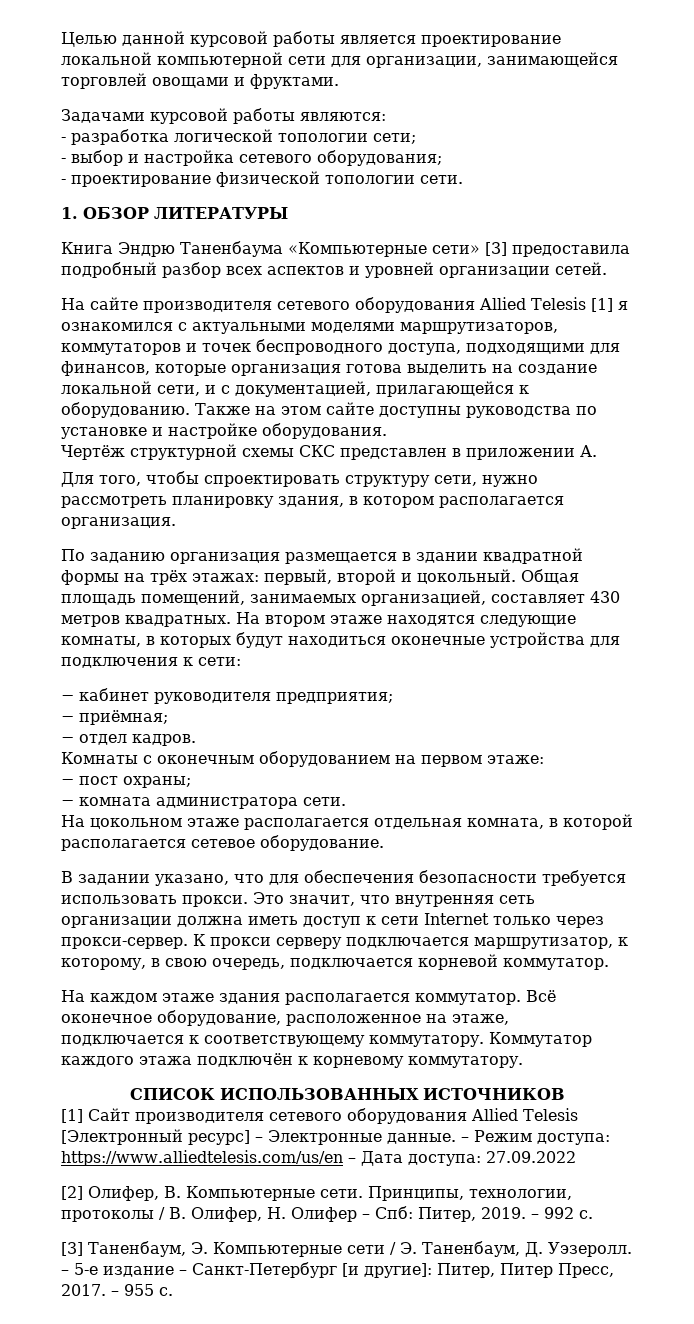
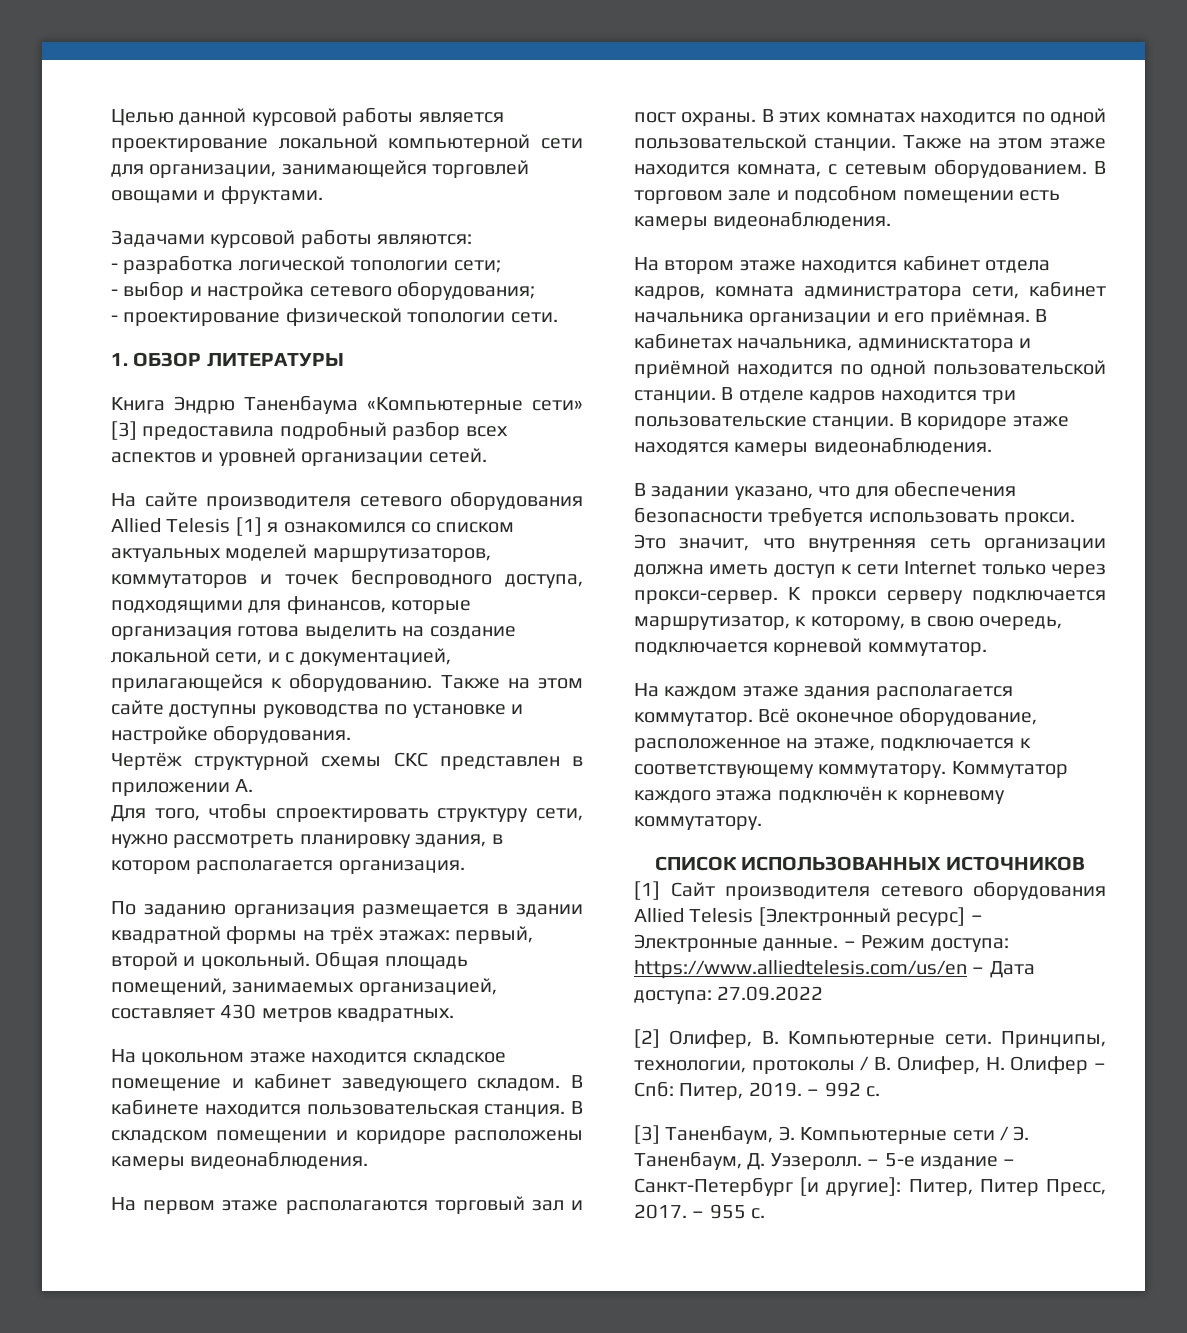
- На сайте производителя сетевого оборудования Allied Telesis [1] я ознакомился с актуальными моделями маршрутизаторов, коммутаторов и точек беспроводного доступа, подходящими для финансов, которые организация готова выделить на создание локальной сети, и с документацией, прилагающейся к оборудованию.
+ На сайте производителя сетевого оборудования Allied Telesis [1] я ознакомился со списком актуальных моделей маршрутизаторов, коммутаторов и точек беспроводного доступа, подходящими для финансов, которые организация готова выделить на создание локальной сети, и с документацией, прилагающейся к оборудованию.
- Общая площадь помещений, занимаемых организацией, составляет 430 метров квадратных. На втором этаже находятся следующие комнаты, в которых будут находиться оконечные устройства для подключения к сети:
- − кабинет руководителя предприятия;
- − приёмная;
- − отдел кадров.
- Комнаты с оконечным оборудованием на первом этаже:
- − пост охраны;
- − комната администратора сети.
- На цокольном этаже располагается отдельная комната, в которой располагается сетевое оборудование.
+ Общая площадь помещений, занимаемых организацией, составляет 430 метров квадратных.
+ На цокольном этаже находится складское помещение и кабинет заведующего складом. В кабинете находится пользовательская станция. В складском помещении и коридоре расположены камеры видеонаблюдения.
+ На первом этаже располагаются торговый зал и пост охраны. В этих комнатах находится по одной пользовательской станции. Также на этом этаже находится комната, с сетевым оборудованием. В торговом зале и подсобном помещении есть камеры видеонаблюдения.
+ На втором этаже находится кабинет отдела кадров, комната администратора сети, кабинет начальника организации и его приёмная. В кабинетах начальника, админисктатора и приёмной находится по одной пользовательской станции. В отделе кадров находится три пользовательские станции. В коридоре этаже находятся камеры видеонаблюдения.

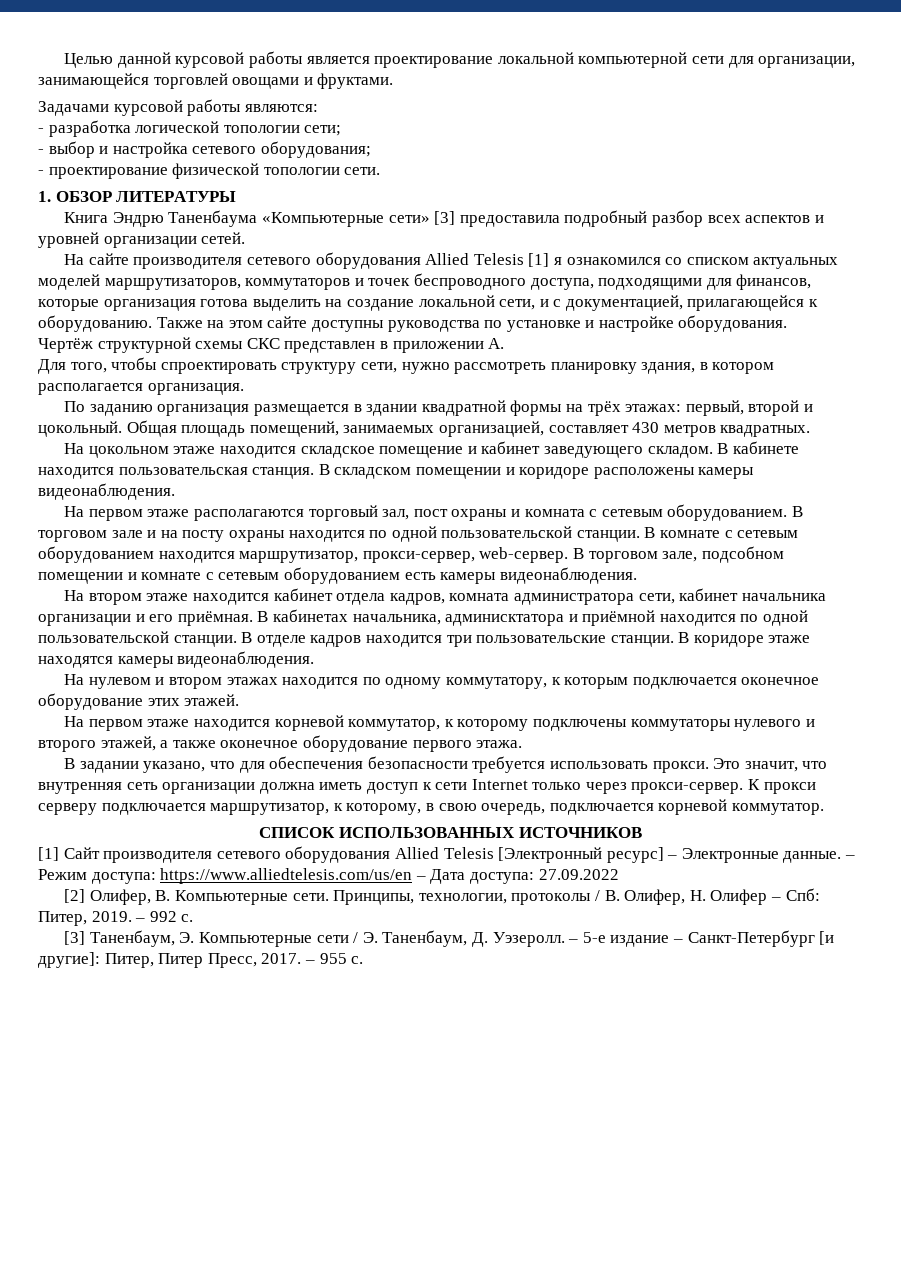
- На первом этаже располагаются торговый зал и пост охраны. В этих комнатах находится по одной пользовательской станции. Также на этом этаже находится комната, с сетевым оборудованием.
+ На первом этаже располагаются торговый зал, пост охраны и комната с сетевым оборудованием.
- В торговом зале и подсобном помещении есть камеры видеонаблюдения.
+ В торговом зале и на посту охраны находится по одной пользовательской станции. В комнате с сетевым оборудованием находится маршрутизатор, прокси-сервер, web-сервер. В торговом зале, подсобном помещении и комнате с сетевым оборудованием есть камеры видеонаблюдения.
+ На нулевом и втором этажах находится по одному коммутатору, к которым подключается оконечное оборудование этих этажей.
+ На первом этаже находится корневой коммутатор, к которому подключены коммутаторы нулевого и второго этажей, а также оконечное оборудование первого этажа.
- На каждом этаже здания располагается коммутатор. Всё оконечное оборудование, расположенное на этаже, подключается к соответствующему коммутатору. Коммутатор каждого этажа подключён к корневому коммутатору.

